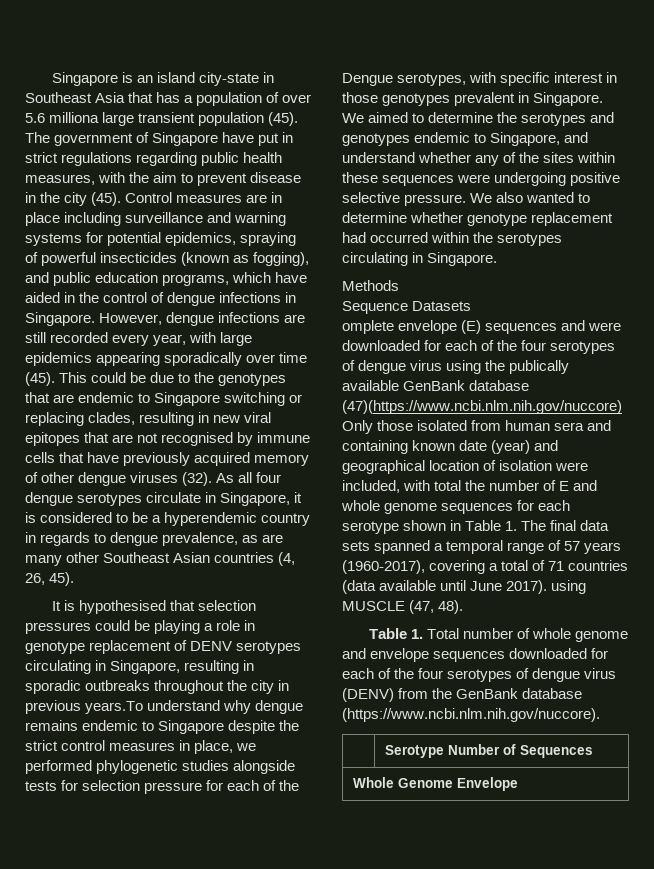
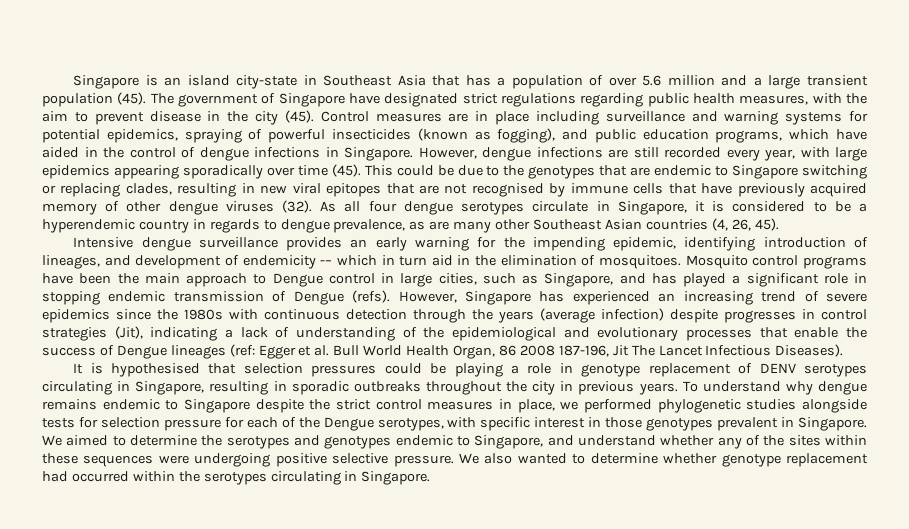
- Singapore is an island city-state in Southeast Asia that has a population of over 5.6 milliona large transient population (45).
+ Singapore is an island city-state in Southeast Asia that has a population of over 5.6 million and a large transient population (45).
- The government of Singapore have put in strict regulations regarding public health measures, with the aim to prevent disease in the city (45).
+ The government of Singapore have designated strict regulations regarding public health measures, with the aim to prevent disease in the city (45).
+ Intensive dengue surveillance provides an early warning for the impending epidemic, identifying introduction of lineages, and development of endemicity -– which in turn aid in the elimination of mosquitoes. Mosquito control programs have been the main approach to Dengue control in large cities, such as Singapore, and has played a significant role in stopping endemic transmission of Dengue (refs). However, Singapore has experienced an increasing trend of severe epidemics since the 1980s with continuous detection through the years (average infection) despite progresses in control strategies (Jit), indicating a lack of understanding of the epidemiological and evolutionary processes that enable the success of Dengue lineages (ref: Egger et al. Bull World Health Organ, 86 2008 187-196, Jit The Lancet Infectious Diseases).
- It is hypothesised that selection pressures could be playing a role in genotype replacement of DENV serotypes circulating in Singapore, resulting in sporadic outbreaks throughout the city in previous years.To understand why dengue remains endemic to Singapore despite the strict control measures in place, we performed phylogenetic studies alongside tests for selection pressure for each of the Dengue serotypes, with specific interest in those genotypes prevalent in Singapore.
+ It is hypothesised that selection pressures could be playing a role in genotype replacement of DENV serotypes circulating in Singapore, resulting in sporadic outbreaks throughout the city in previous years. To understand why dengue remains endemic to Singapore despite the strict control measures in place, we performed phylogenetic studies alongside tests for selection pressure for each of the Dengue serotypes, with specific interest in those genotypes prevalent in Singapore.
- Methods
- Sequence Datasets
- omplete envelope (E) sequences and were downloaded for each of the four serotypes of dengue virus using the publically available GenBank database (47)(https://www.ncbi.nlm.nih.gov/nuccore) Only those isolated from human sera and containing known date (year) and geographical location of isolation were included, with total the number of E and whole genome sequences for each serotype shown in Table 1. The final data sets spanned a temporal range of 57 years (1960-2017), covering a total of 71 countries (data available until June 2017). using MUSCLE (47, 48).
- Table 1. Total number of whole genome and envelope sequences downloaded for each of the four serotypes of dengue virus (DENV) from the GenBank database (https://www.ncbi.nlm.nih.gov/nuccore).
- | Serotype Number of Sequences
- Whole Genome Envelope

